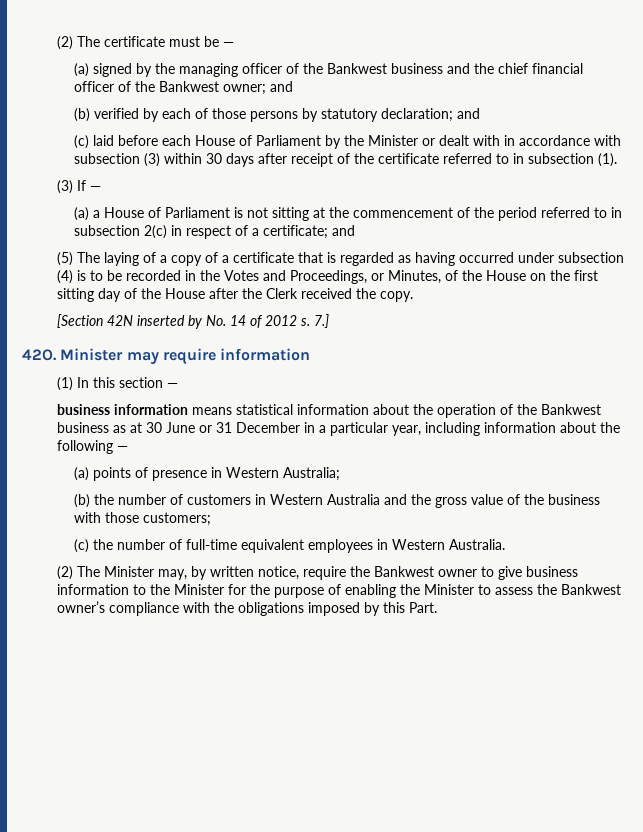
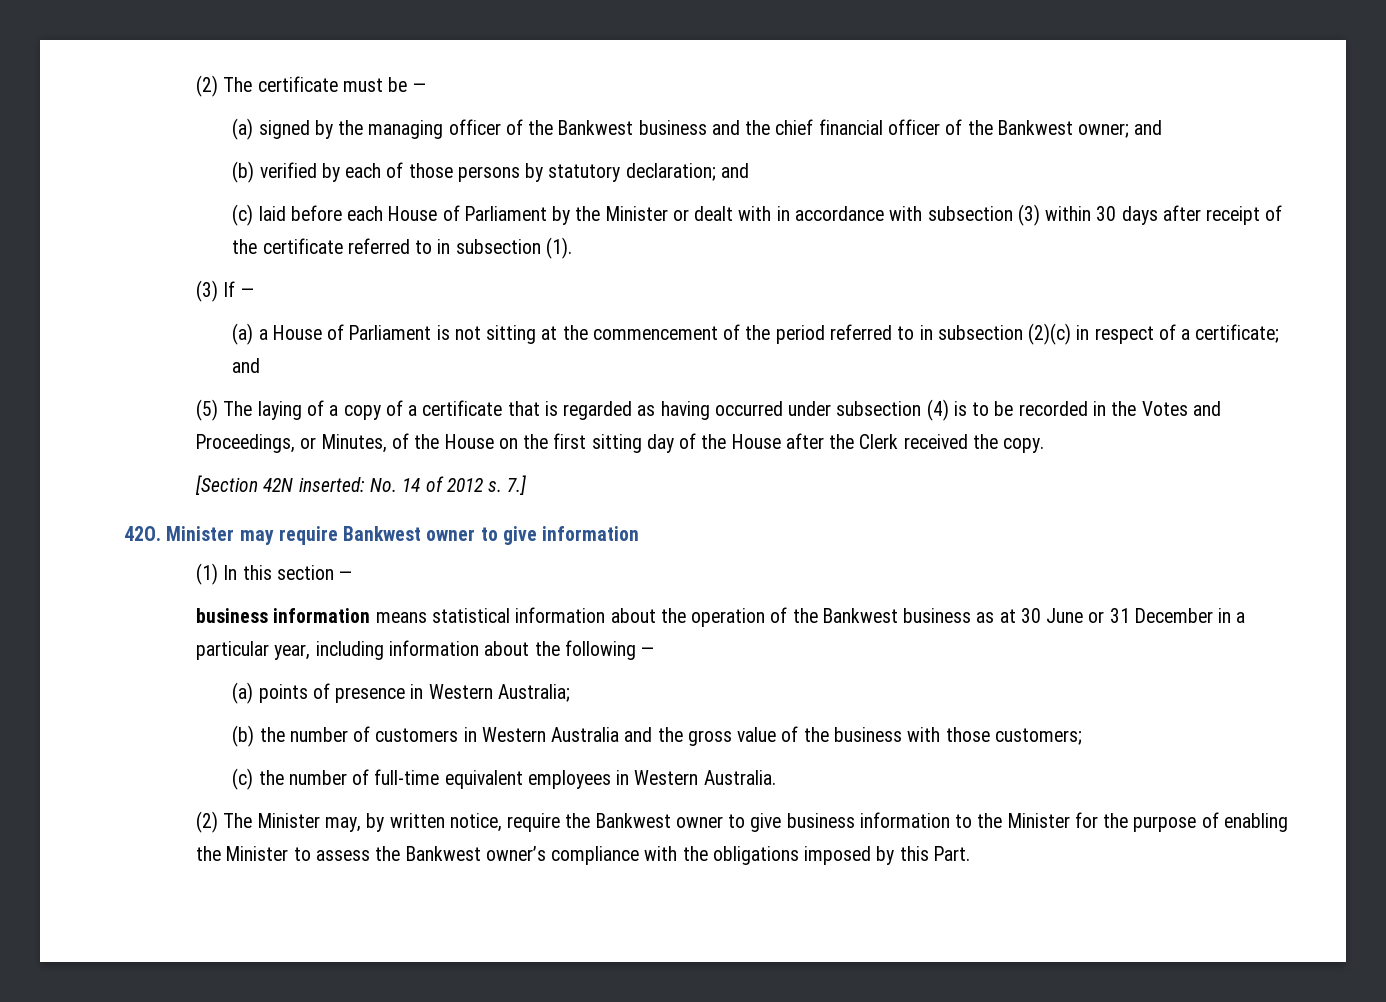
- (a) a House of Parliament is not sitting at the commencement of the period referred to in subsection 2(c) in respect of a certificate; and
+ (a) a House of Parliament is not sitting at the commencement of the period referred to in subsection (2)(c) in respect of a certificate; and
- [Section 42N inserted by No. 14 of 2012 s.
+ [Section 42N inserted: No. 14 of 2012 s.
- Minister may require information
+ Minister may require Bankwest owner to give information

